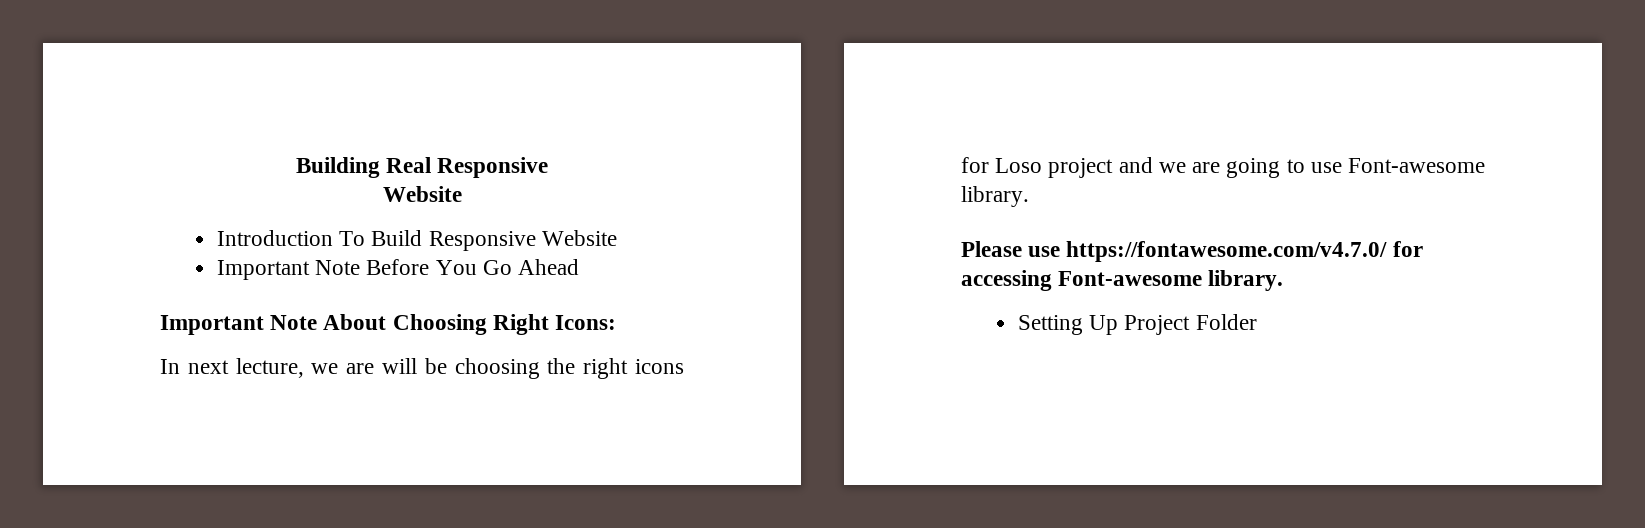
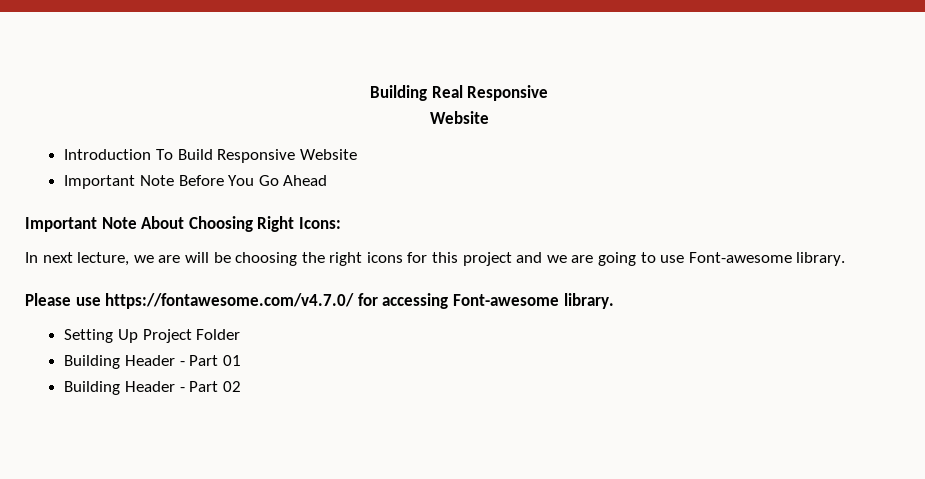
- In next lecture, we are will be choosing the right icons for Loso project and we are going to use Font-awesome library.
+ In next lecture, we are will be choosing the right icons for this project and we are going to use Font-awesome library.
+ Building Header - Part 01
+ Building Header - Part 02

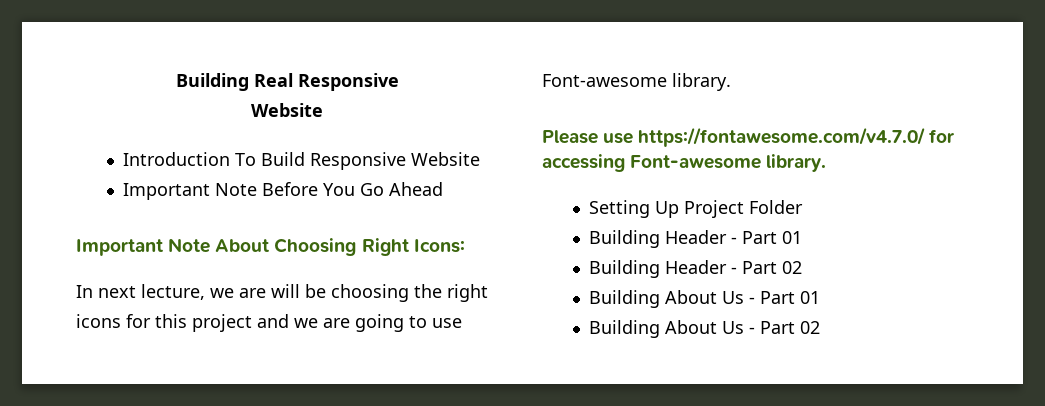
+ Building About Us - Part 01
+ Building About Us - Part 02

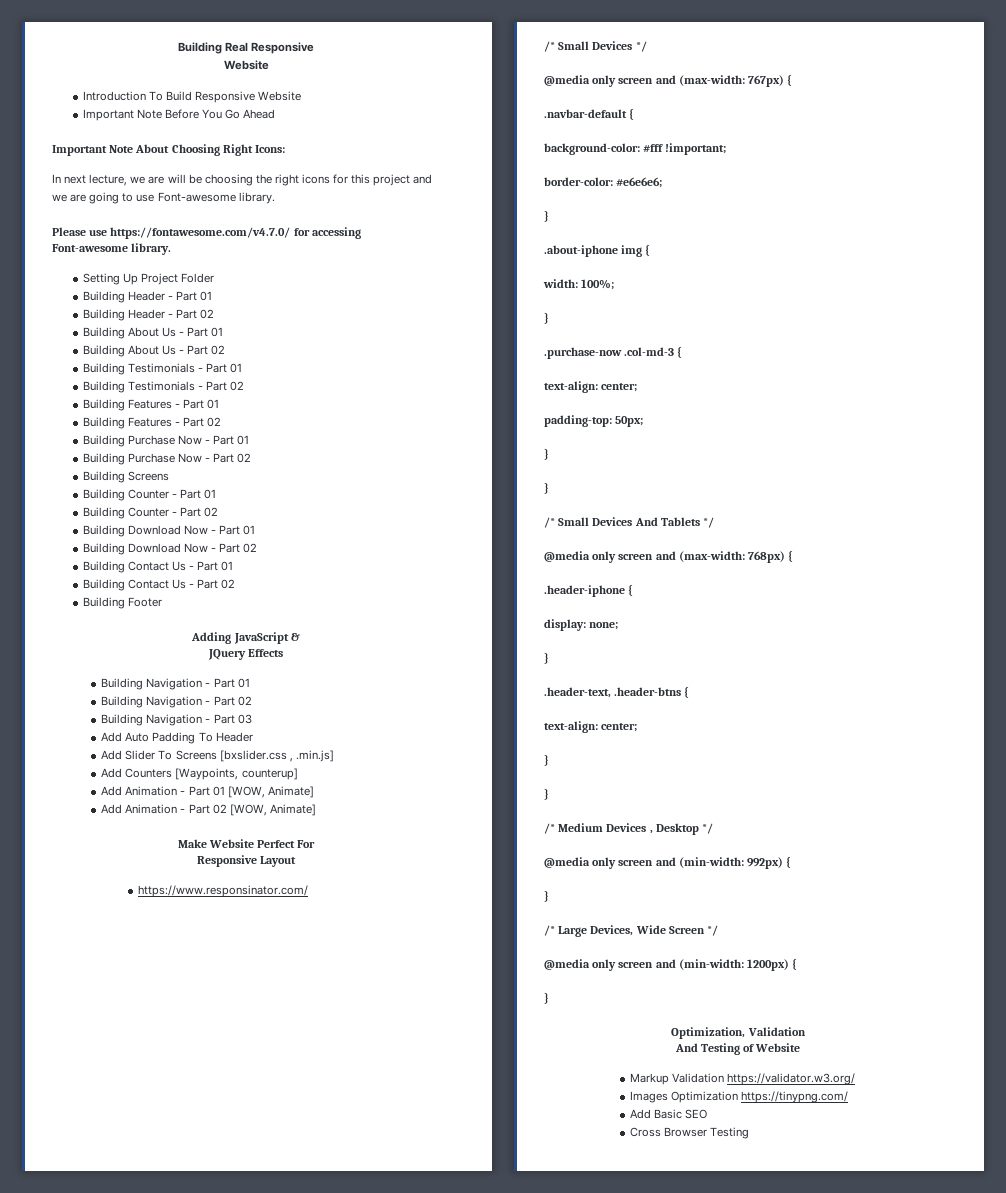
+ Building Testimonials - Part 01
+ Building Testimonials - Part 02
+ Building Features - Part 01
+ Building Features - Part 02
+ Building Purchase Now - Part 01
+ Building Purchase Now - Part 02
+ Building Screens
+ Building Counter - Part 01
+ Building Counter - Part 02
+ Building Download Now - Part 01
+ Building Download Now - Part 02
+ Building Contact Us - Part 01
+ Building Contact Us - Part 02
+ Building Footer
+ Adding JavaScript &
+ JQuery Effects
+ Building Navigation - Part 01
+ Building Navigation - Part 02
+ Building Navigation - Part 03
+ Add Auto Padding To Header
+ Add Slider To Screens [bxslider.css , .min.js]
+ Add Counters [Waypoints, counterup]
+ Add Animation - Part 01 [WOW, Animate]
+ Add Animation - Part 02 [WOW, Animate]
+ Make Website Perfect For
+ Responsive Layout
+ https://www.responsinator.com/
+ /* Small Devices */
+ @media only screen and (max-width: 767px) {
+ .navbar-default {
+ background-color: #fff !important;
+ border-color: #e6e6e6;
+ }
+ .about-iphone img {
+ width: 100%;
+ }
+ .purchase-now .col-md-3 {
+ text-align: center;
+ padding-top: 50px;
+ }
+ }
+ /* Small Devices And Tablets */
+ @media only screen and (max-width: 768px) {
+ .header-iphone {
+ display: none;
+ }
+ .header-text, .header-btns {
+ text-align: center;
+ }
+ }
+ /* Medium Devices , Desktop */
+ @media only screen and (min-width: 992px) {
+ }
+ /* Large Devices, Wide Screen */
+ @media only screen and (min-width: 1200px) {
+ }
+ Optimization, Validation
+ And Testing of Website
+ Markup Validation https://validator.w3.org/
+ Images Optimization https://tinypng.com/
+ Add Basic SEO
+ Cross Browser Testing

